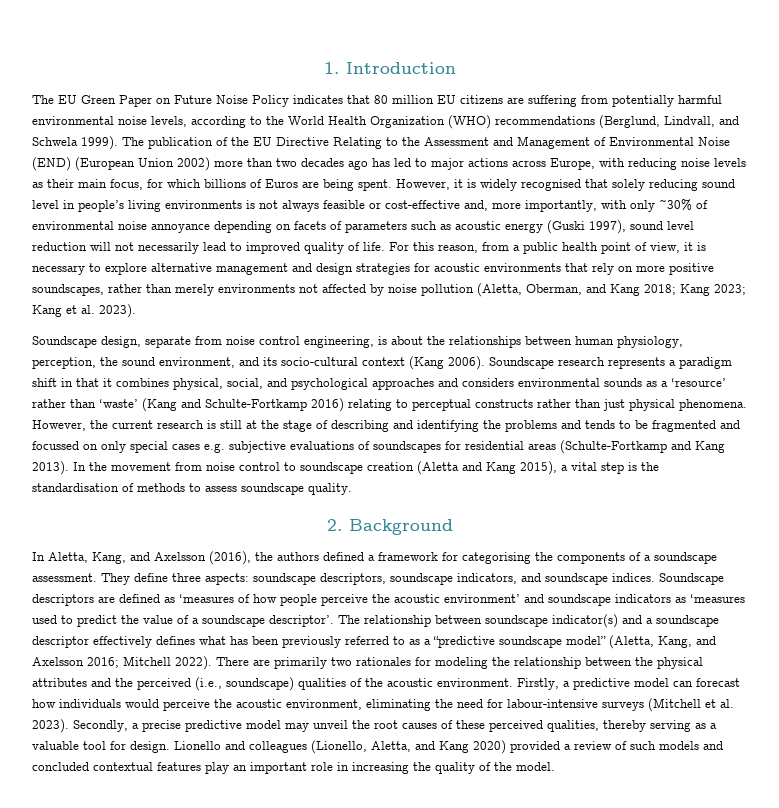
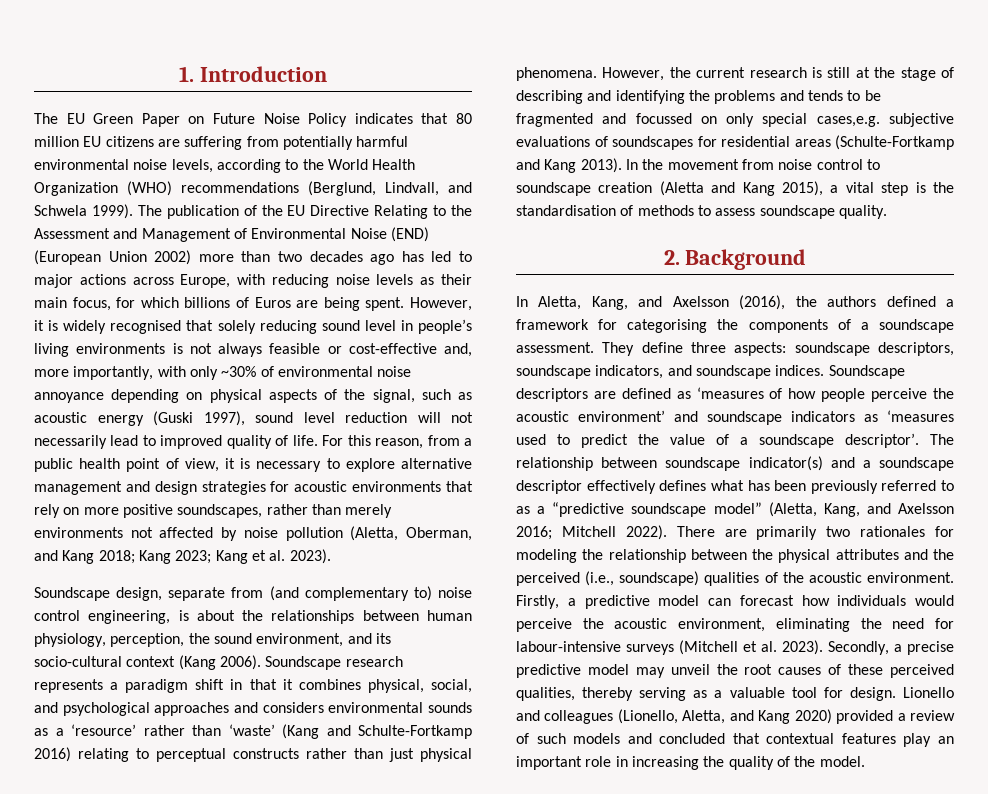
- However, it is widely recognised that solely reducing sound level in people’s living environments is not always feasible or cost-effective and, more importantly, with only ~30% of environmental noise annoyance depending on facets of parameters such as acoustic energy (Guski 1997), sound level reduction will not necessarily lead to improved quality of life.
+ However, it is widely recognised that solely reducing sound level in people’s living environments is not always feasible or cost-effective and, more importantly, with only ~30% of environmental noise annoyance depending on physical aspects of the signal, such as acoustic energy (Guski 1997), sound level reduction will not necessarily lead to improved quality of life.
- Soundscape design, separate from noise control engineering, is about the relationships between human physiology, perception, the sound environment, and its socio-cultural context (Kang 2006).
+ Soundscape design, separate from (and complementary to) noise control engineering, is about the relationships between human physiology, perception, the sound environment, and its socio-cultural context (Kang 2006).
- However, the current research is still at the stage of describing and identifying the problems and tends to be fragmented and focussed on only special cases e.g. subjective evaluations of soundscapes for residential areas (Schulte-Fortkamp and Kang 2013).
+ However, the current research is still at the stage of describing and identifying the problems and tends to be fragmented and focussed on only special cases,e.g. subjective evaluations of soundscapes for residential areas (Schulte-Fortkamp and Kang 2013).
- Lionello and colleagues (Lionello, Aletta, and Kang 2020) provided a review of such models and concluded contextual features play an important role in increasing the quality of the model.
+ Lionello and colleagues (Lionello, Aletta, and Kang 2020) provided a review of such models and concluded that contextual features play an important role in increasing the quality of the model.

